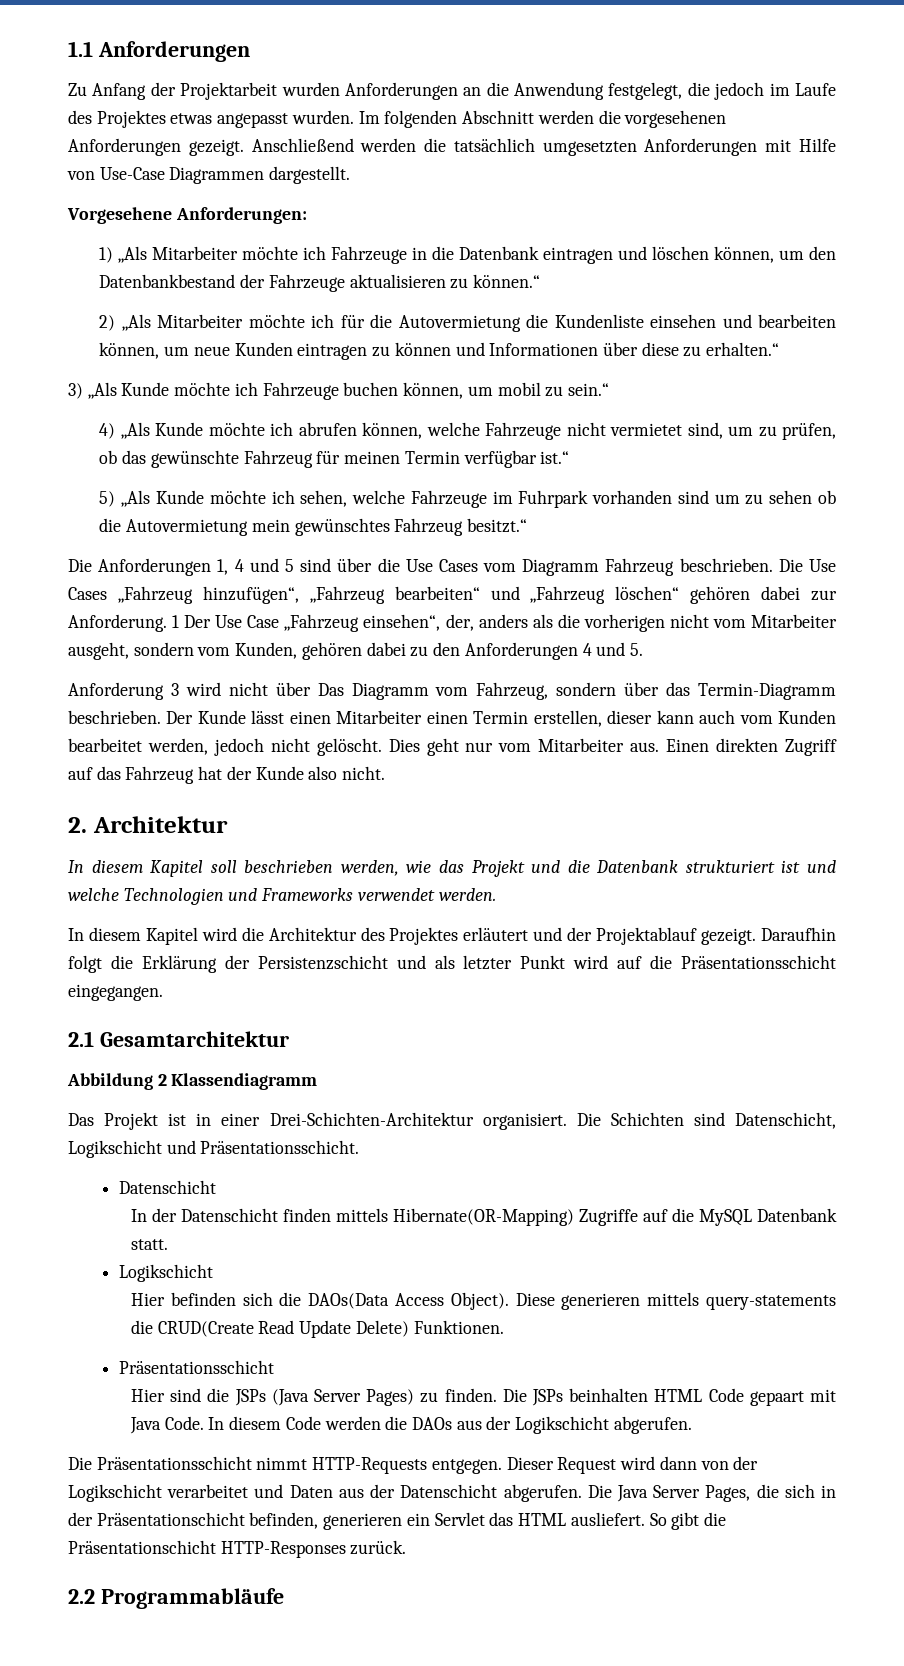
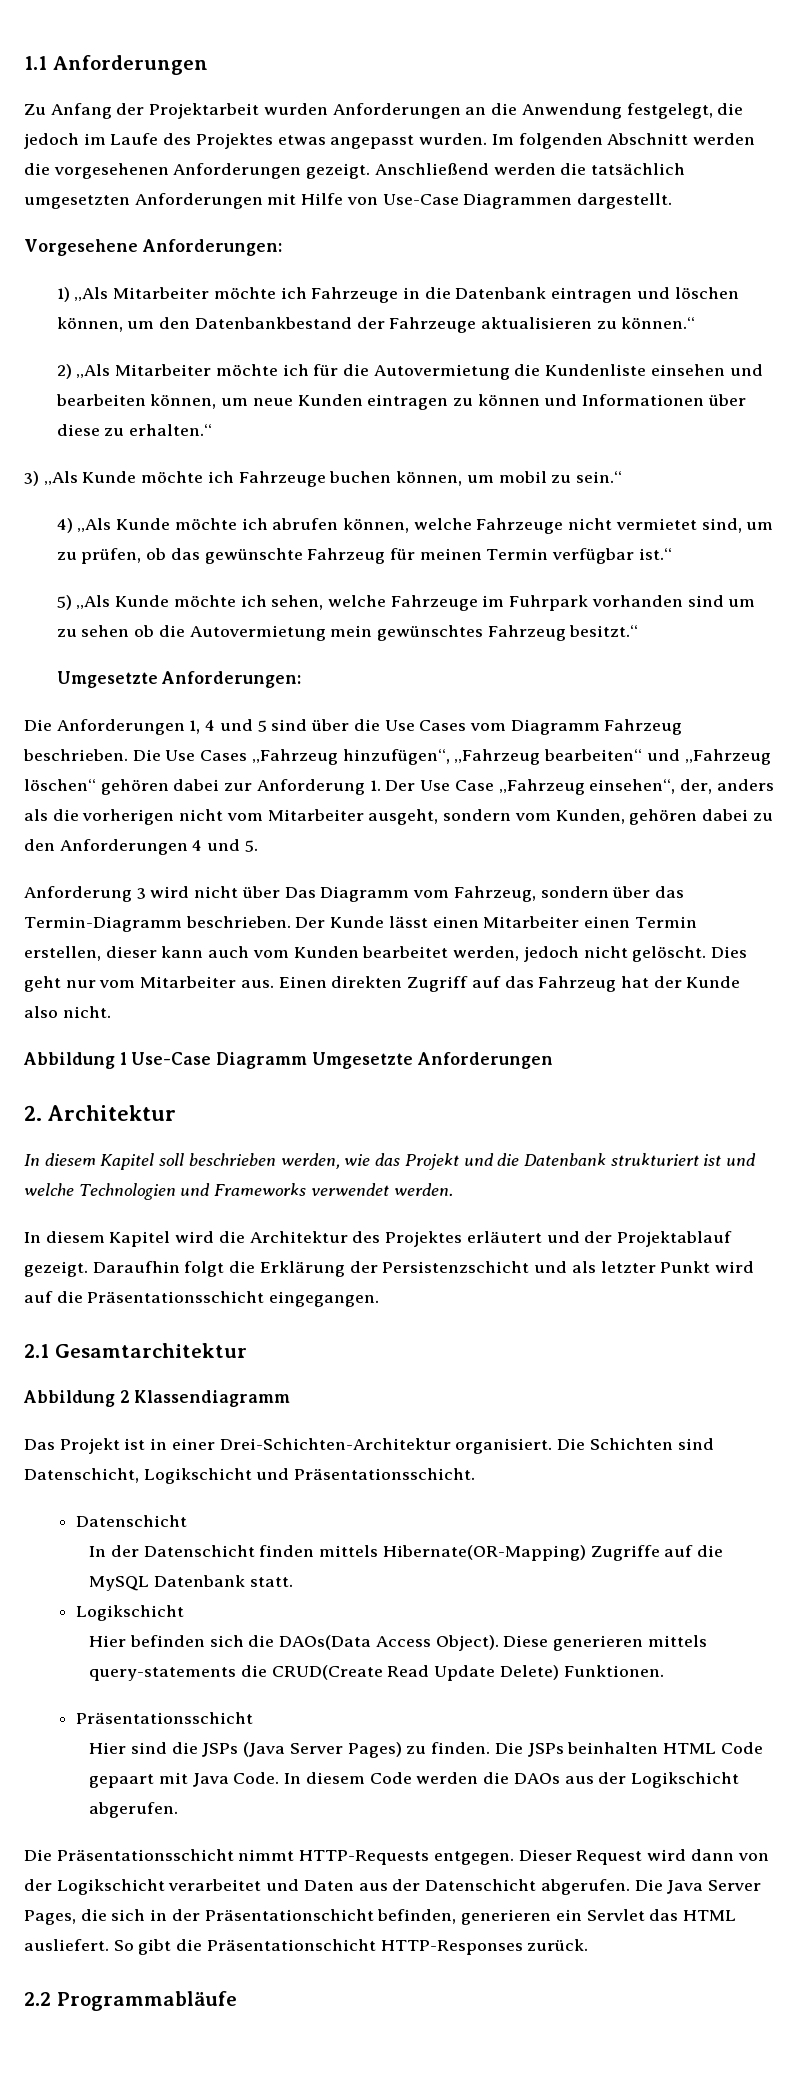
+ Umgesetzte Anforderungen:
- Die Use Cases „Fahrzeug hinzufügen“, „Fahrzeug bearbeiten“ und „Fahrzeug löschen“ gehören dabei zur Anforderung. 1 Der Use Case „Fahrzeug einsehen“, der, anders als die vorherigen nicht vom Mitarbeiter ausgeht, sondern vom Kunden, gehören dabei zu den Anforderungen 4 und 5.
+ Die Use Cases „Fahrzeug hinzufügen“, „Fahrzeug bearbeiten“ und „Fahrzeug löschen“ gehören dabei zur Anforderung 1. Der Use Case „Fahrzeug einsehen“, der, anders als die vorherigen nicht vom Mitarbeiter ausgeht, sondern vom Kunden, gehören dabei zu den Anforderungen 4 und 5.
+ Abbildung 1 Use-Case Diagramm Umgesetzte Anforderungen

